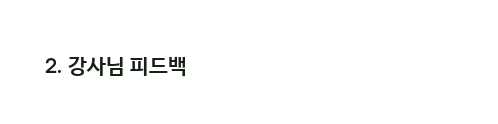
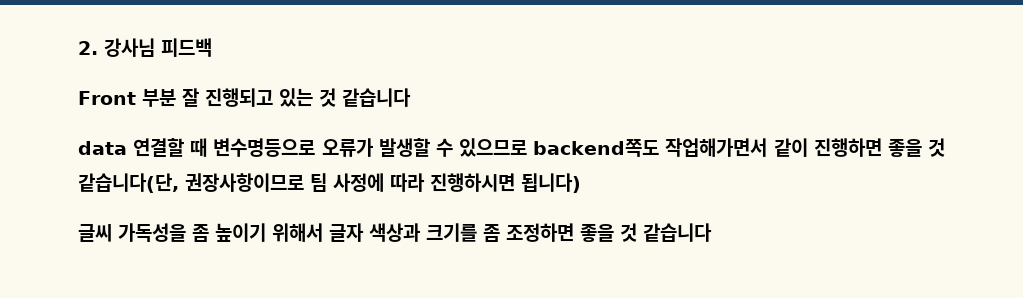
+ Front 부분 잘 진행되고 있는 것 같습니다
+ data 연결할 때 변수명등으로 오류가 발생할 수 있으므로 backend쪽도 작업해가면서 같이 진행하면 좋을 것 같습니다(단, 권장사항이므로 팀 사정에 따라 진행하시면 됩니다)
+ 글씨 가독성을 좀 높이기 위해서 글자 색상과 크기를 좀 조정하면 좋을 것 같습니다

